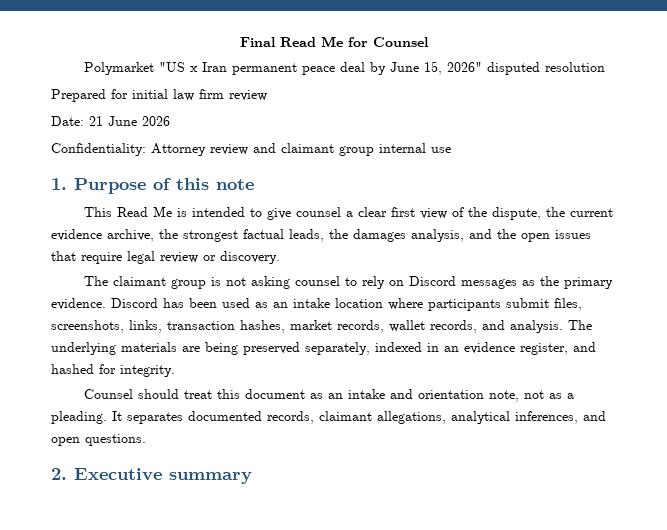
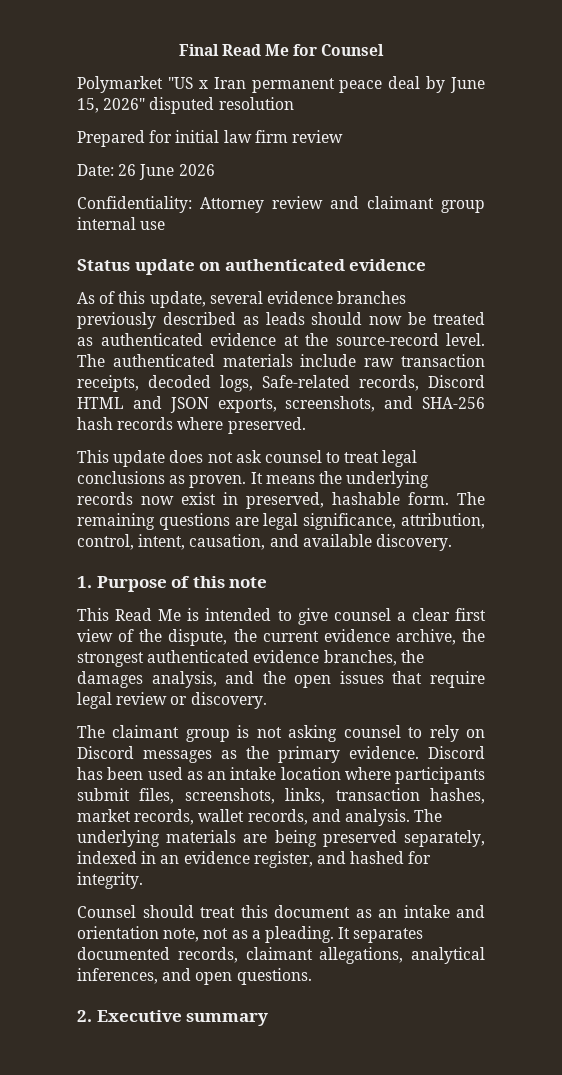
- Date: 21 June 2026
+ Date: 26 June 2026
+ Status update on authenticated evidence
+ As of this update, several evidence branches previously described as leads should now be treated as authenticated evidence at the source-record level. The authenticated materials include raw transaction receipts, decoded logs, Safe-related records, Discord HTML and JSON exports, screenshots, and SHA-256 hash records where preserved.
+ This update does not ask counsel to treat legal conclusions as proven. It means the underlying records now exist in preserved, hashable form. The remaining questions are legal significance, attribution, control, intent, causation, and available discovery.
- This Read Me is intended to give counsel a clear first view of the dispute, the current evidence archive, the strongest factual leads, the damages analysis, and the open issues that require legal review or discovery.
+ This Read Me is intended to give counsel a clear first view of the dispute, the current evidence archive, the strongest authenticated evidence branches, the damages analysis, and the open issues that require legal review or discovery.

